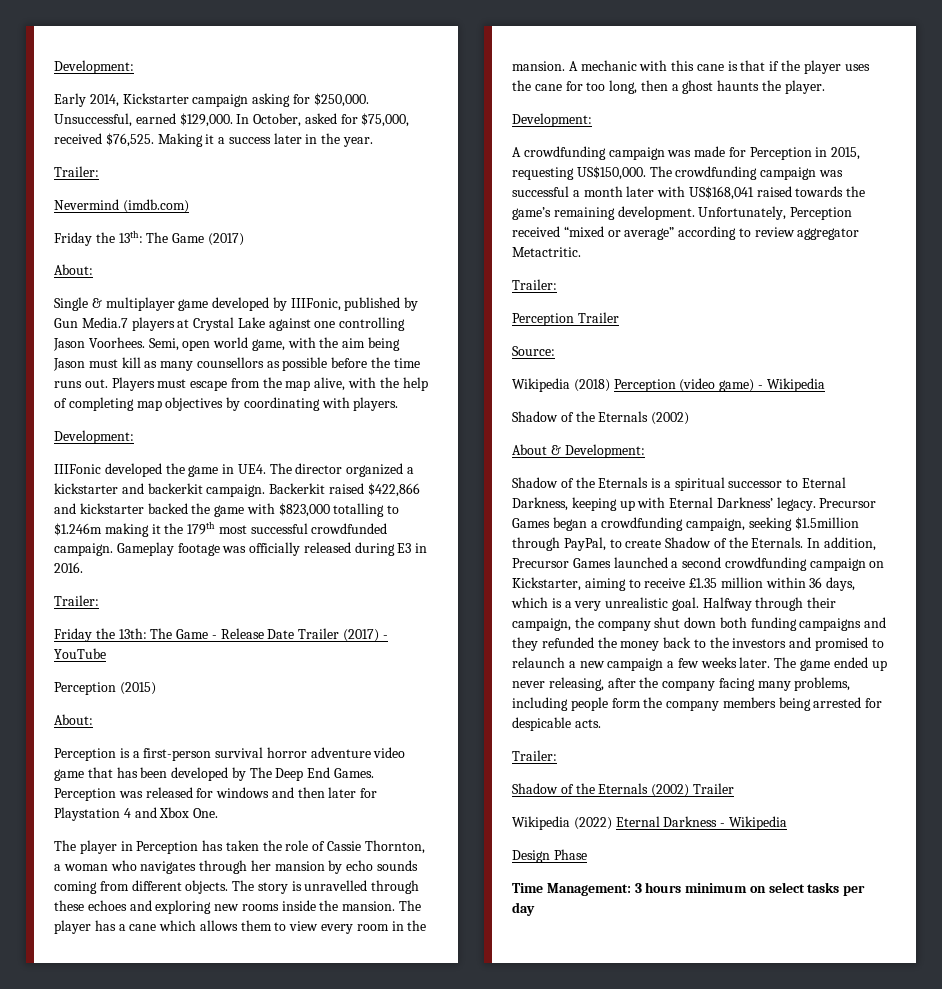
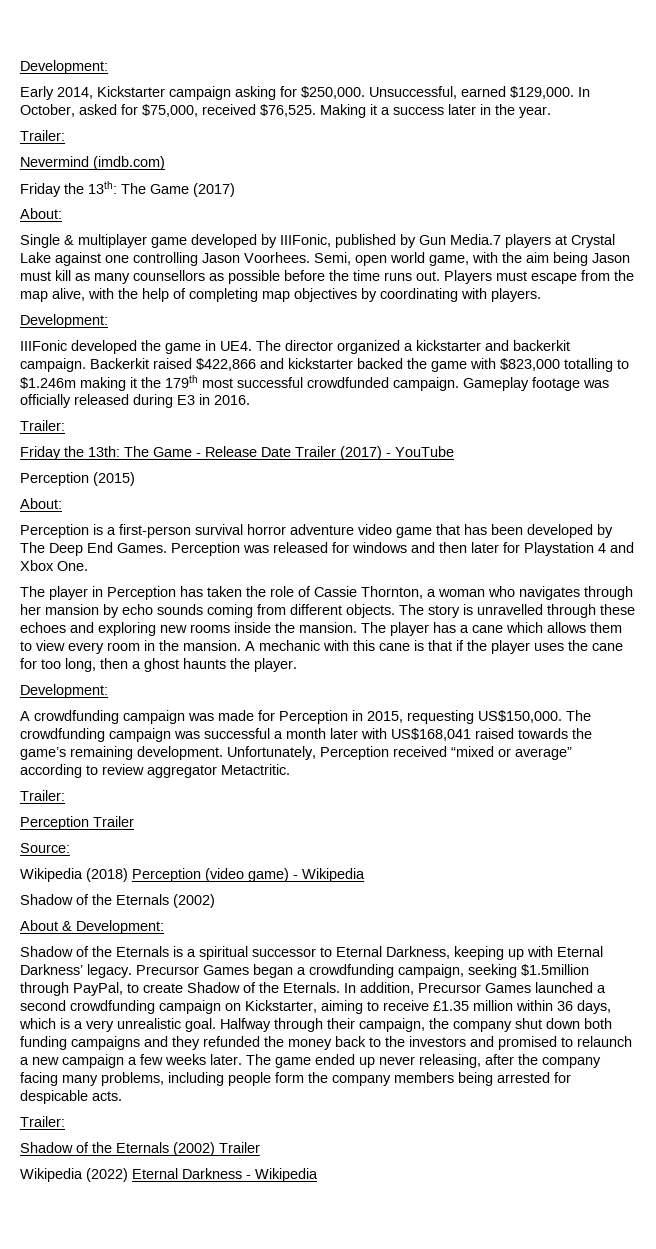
- Design Phase
- Time Management: 3 hours minimum on select tasks per day

